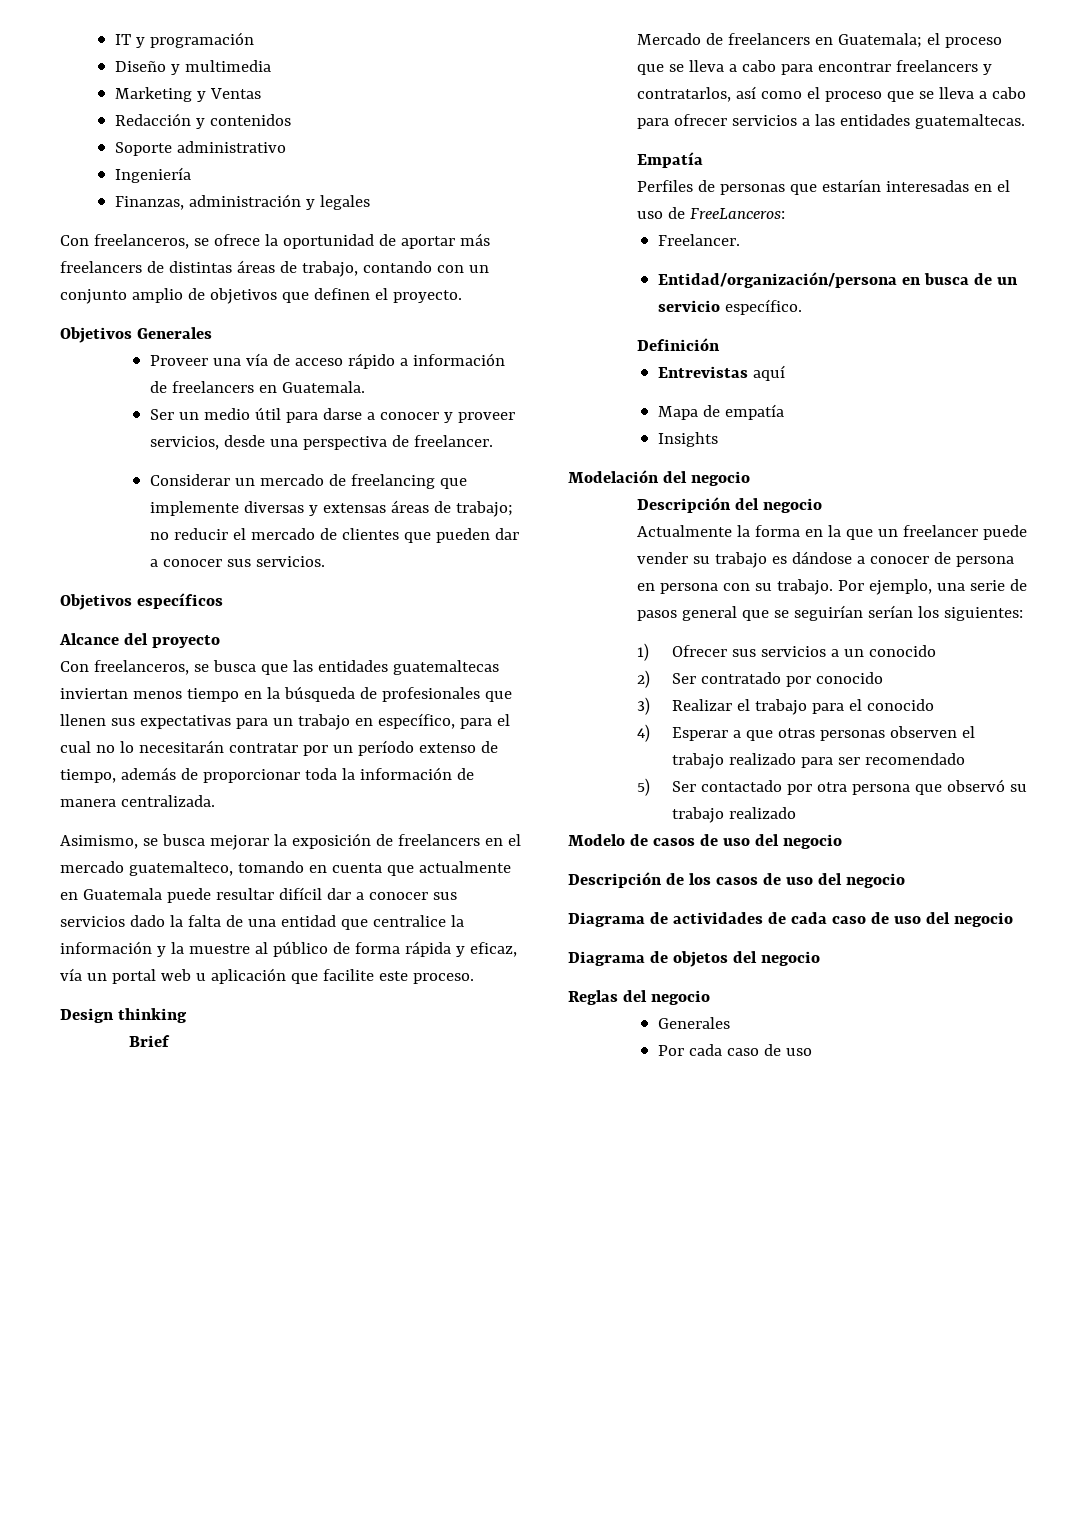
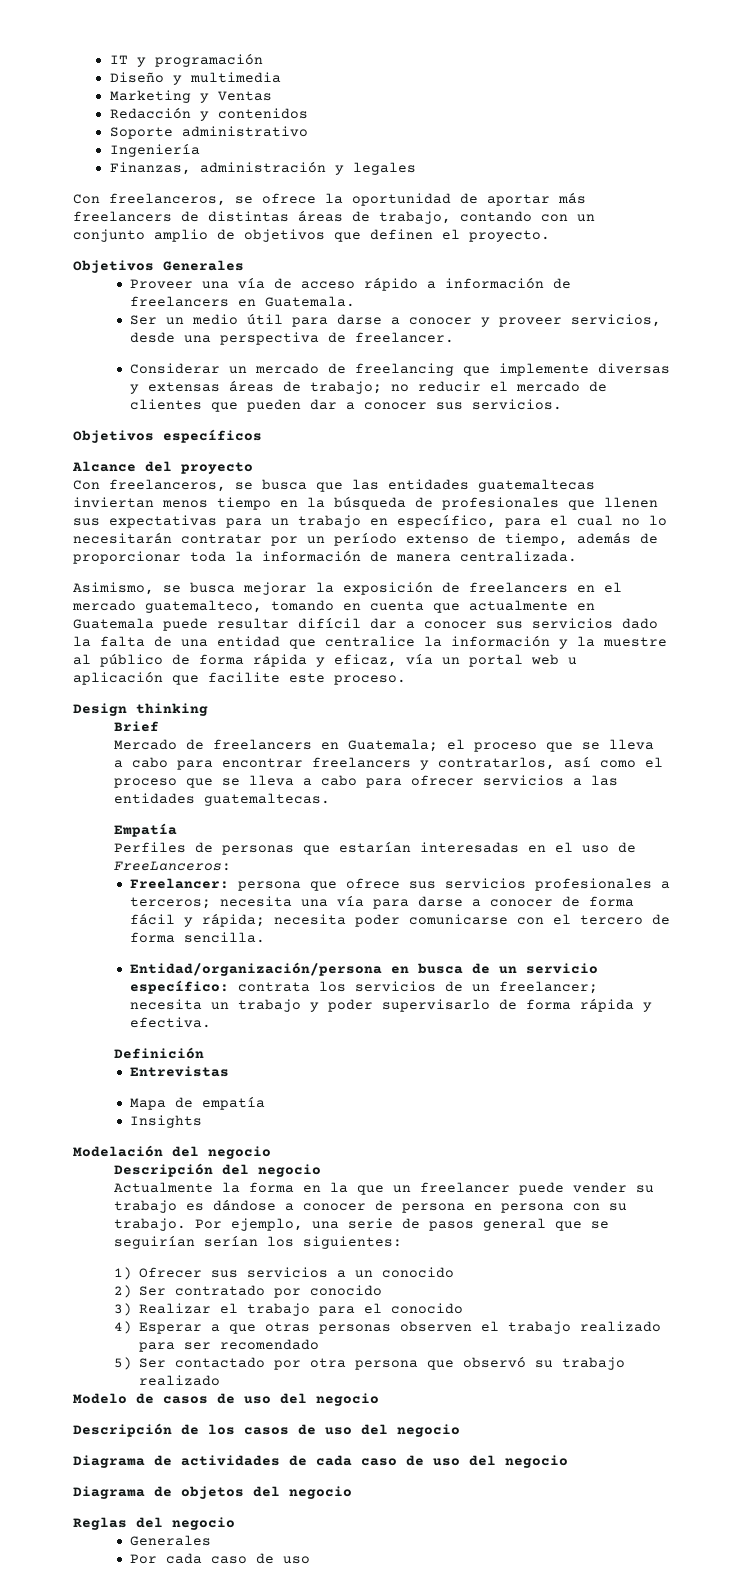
- Freelancer.
+ Freelancer: persona que ofrece sus servicios profesionales a terceros; necesita una vía para darse a conocer de forma fácil y rápida; necesita poder comunicarse con el tercero de forma sencilla.
- Entidad/organización/persona en busca de un servicio específico.
+ Entidad/organización/persona en busca de un servicio específico: contrata los servicios de un freelancer; necesita un trabajo y poder supervisarlo de forma rápida y efectiva.
- Entrevistas aquí
+ Entrevistas

